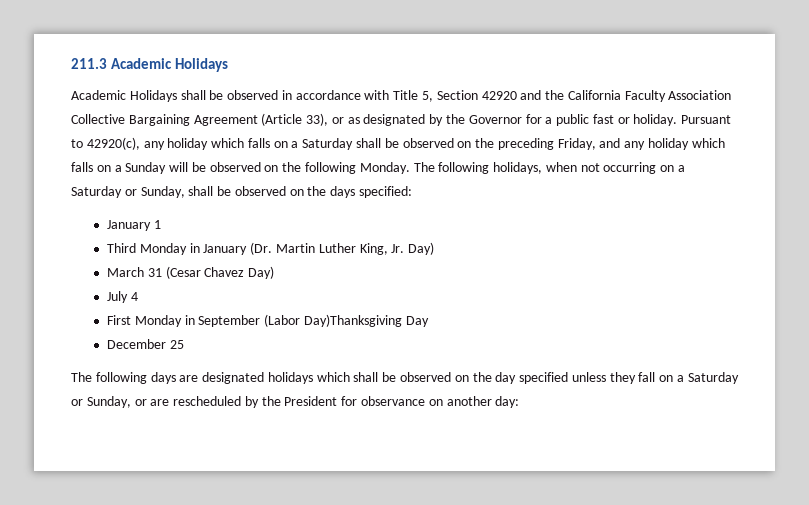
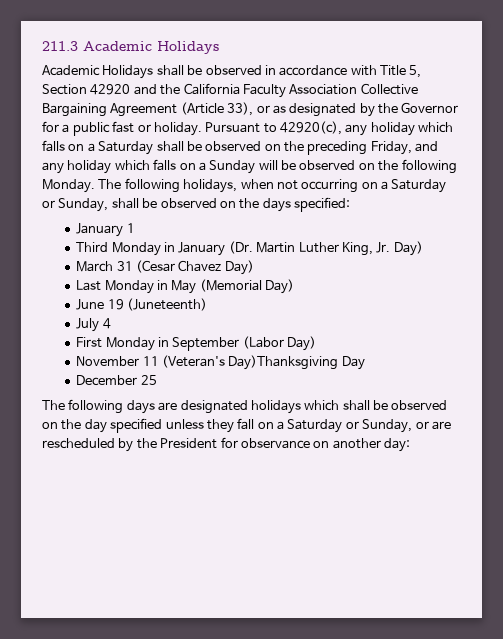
+ Last Monday in May (Memorial Day)
+ June 19 (Juneteenth)
- First Monday in September (Labor Day)Thanksgiving Day
+ First Monday in September (Labor Day)
+ November 11 (Veteran's Day)Thanksgiving Day

